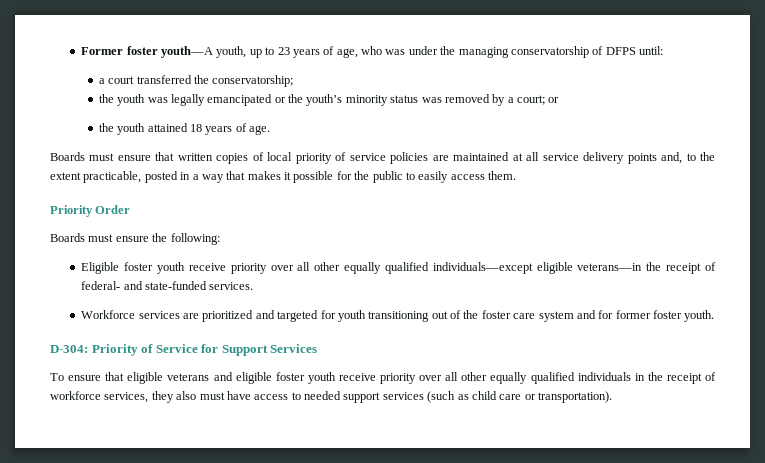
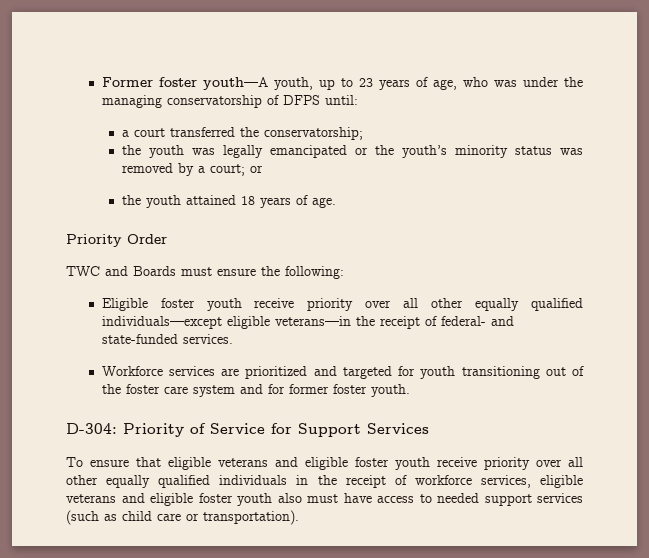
- Boards must ensure that written copies of local priority of service policies are maintained at all service delivery points and, to the extent practicable, posted in a way that makes it possible for the public to easily access them.
- Boards must ensure the following:
+ TWC and Boards must ensure the following:
- To ensure that eligible veterans and eligible foster youth receive priority over all other equally qualified individuals in the receipt of workforce services, they also must have access to needed support services (such as child care or transportation).
+ To ensure that eligible veterans and eligible foster youth receive priority over all other equally qualified individuals in the receipt of workforce services, eligible veterans and eligible foster youth also must have access to needed support services (such as child care or transportation).

